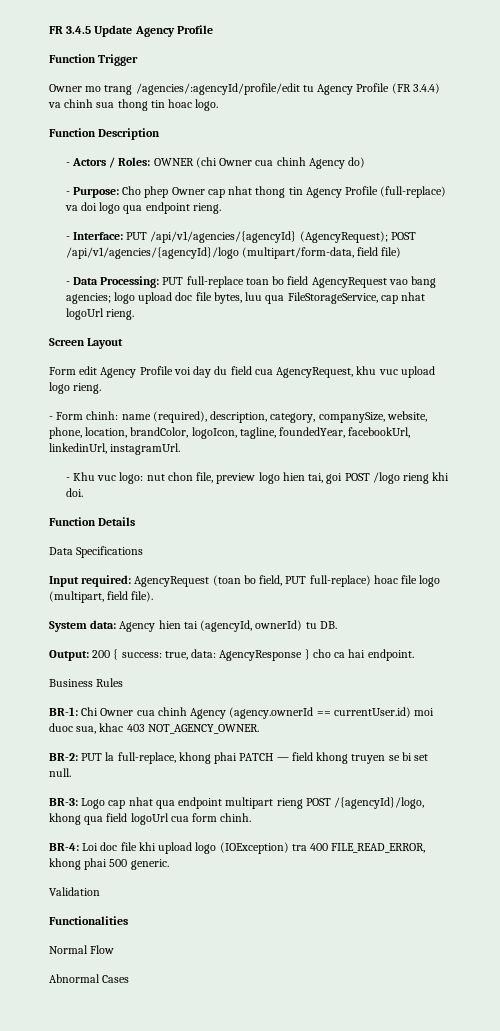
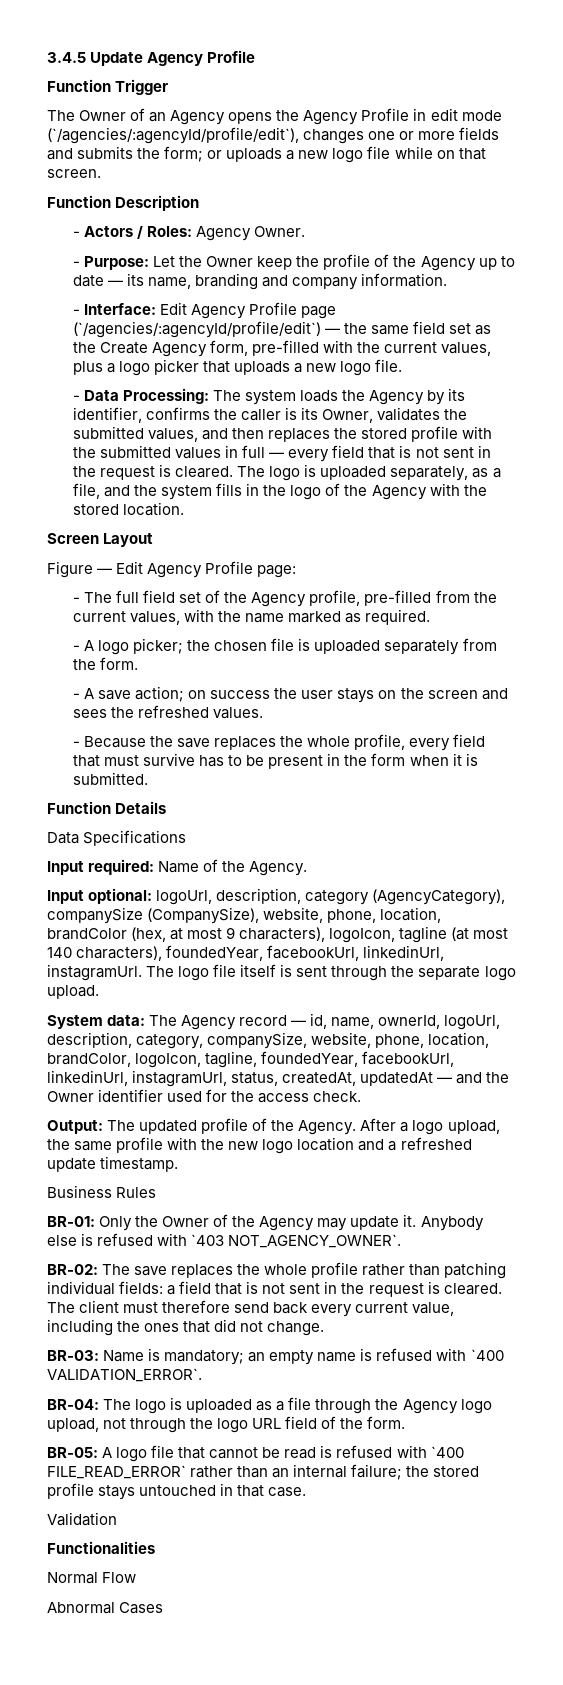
- FR 3.4.5 Update Agency Profile
+ 3.4.5 Update Agency Profile
- Owner mo trang /agencies/:agencyId/profile/edit tu Agency Profile (FR 3.4.4) va chinh sua thong tin hoac logo.
+ The Owner of an Agency opens the Agency Profile in edit mode (`/agencies/:agencyId/profile/edit`), changes one or more fields and submits the form; or uploads a new logo file while on that screen.
- - Actors / Roles: OWNER (chi Owner cua chinh Agency do)
- - Purpose: Cho phep Owner cap nhat thong tin Agency Profile (full-replace) va doi logo qua endpoint rieng.
- - Interface: PUT /api/v1/agencies/{agencyId} (AgencyRequest); POST /api/v1/agencies/{agencyId}/logo (multipart/form-data, field file)
- - Data Processing: PUT full-replace toan bo field AgencyRequest vao bang agencies; logo upload doc file bytes, luu qua FileStorageService, cap nhat logoUrl rieng.
+ - Actors / Roles: Agency Owner.
+ - Purpose: Let the Owner keep the profile of the Agency up to date — its name, branding and company information.
+ - Interface: Edit Agency Profile page (`/agencies/:agencyId/profile/edit`) — the same field set as the Create Agency form, pre-filled with the current values, plus a logo picker that uploads a new logo file.
+ - Data Processing: The system loads the Agency by its identifier, confirms the caller is its Owner, validates the submitted values, and then replaces the stored profile with the submitted values in full — every field that is not sent in the request is cleared. The logo is uploaded separately, as a file, and the system fills in the logo of the Agency with the stored location.
  Screen Layout
- Form edit Agency Profile voi day du field cua AgencyRequest, khu vuc upload logo rieng.
- - Form chinh: name (required), description, category, companySize, website, phone, location, brandColor, logoIcon, tagline, foundedYear, facebookUrl, linkedinUrl, instagramUrl.
- - Khu vuc logo: nut chon file, preview logo hien tai, goi POST /logo rieng khi doi.
+ Figure — Edit Agency Profile page:
+ - The full field set of the Agency profile, pre-filled from the current values, with the name marked as required.
+ - A logo picker; the chosen file is uploaded separately from the form.
+ - A save action; on success the user stays on the screen and sees the refreshed values.
+ - Because the save replaces the whole profile, every field that must survive has to be present in the form when it is submitted.
  Function Details
  Data Specifications
- Input required: AgencyRequest (toan bo field, PUT full-replace) hoac file logo (multipart, field file).
- System data: Agency hien tai (agencyId, ownerId) tu DB.
- Output: 200 { success: true, data: AgencyResponse } cho ca hai endpoint.
+ Input required: Name of the Agency.
+ Input optional: logoUrl, description, category (AgencyCategory), companySize (CompanySize), website, phone, location, brandColor (hex, at most 9 characters), logoIcon, tagline (at most 140 characters), foundedYear, facebookUrl, linkedinUrl, instagramUrl. The logo file itself is sent through the separate logo upload.
+ System data: The Agency record — id, name, ownerId, logoUrl, description, category, companySize, website, phone, location, brandColor, logoIcon, tagline, foundedYear, facebookUrl, linkedinUrl, instagramUrl, status, createdAt, updatedAt — and the Owner identifier used for the access check.
+ Output: The updated profile of the Agency. After a logo upload, the same profile with the new logo location and a refreshed update timestamp.
  Business Rules
- BR-1: Chi Owner cua chinh Agency (agency.ownerId == currentUser.id) moi duoc sua, khac 403 NOT_AGENCY_OWNER.
- BR-2: PUT la full-replace, khong phai PATCH — field khong truyen se bi set null.
- BR-3: Logo cap nhat qua endpoint multipart rieng POST /{agencyId}/logo, khong qua field logoUrl cua form chinh.
- BR-4: Loi doc file khi upload logo (IOException) tra 400 FILE_READ_ERROR, khong phai 500 generic.
+ BR-01: Only the Owner of the Agency may update it. Anybody else is refused with `403 NOT_AGENCY_OWNER`.
+ BR-02: The save replaces the whole profile rather than patching individual fields: a field that is not sent in the request is cleared. The client must therefore send back every current value, including the ones that did not change.
+ BR-03: Name is mandatory; an empty name is refused with `400 VALIDATION_ERROR`.
+ BR-04: The logo is uploaded as a file through the Agency logo upload, not through the logo URL field of the form.
+ BR-05: A logo file that cannot be read is refused with `400 FILE_READ_ERROR` rather than an internal failure; the stored profile stays untouched in that case.

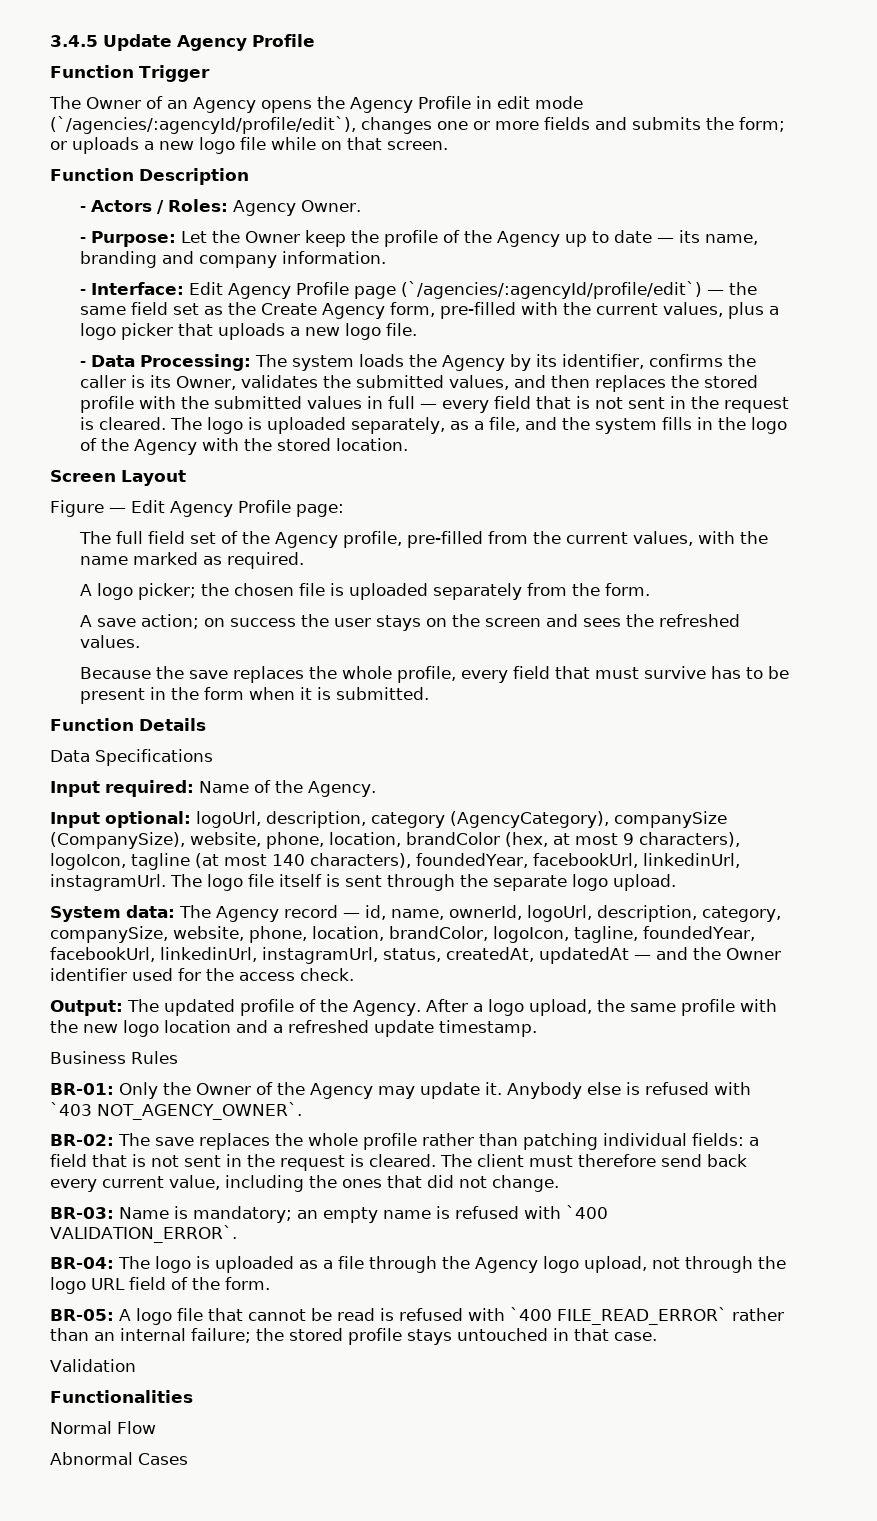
- - The full field set of the Agency profile, pre-filled from the current values, with the name marked as required.
+ The full field set of the Agency profile, pre-filled from the current values, with the name marked as required.
- - A logo picker; the chosen file is uploaded separately from the form.
+ A logo picker; the chosen file is uploaded separately from the form.
- - A save action; on success the user stays on the screen and sees the refreshed values.
+ A save action; on success the user stays on the screen and sees the refreshed values.
- - Because the save replaces the whole profile, every field that must survive has to be present in the form when it is submitted.
+ Because the save replaces the whole profile, every field that must survive has to be present in the form when it is submitted.

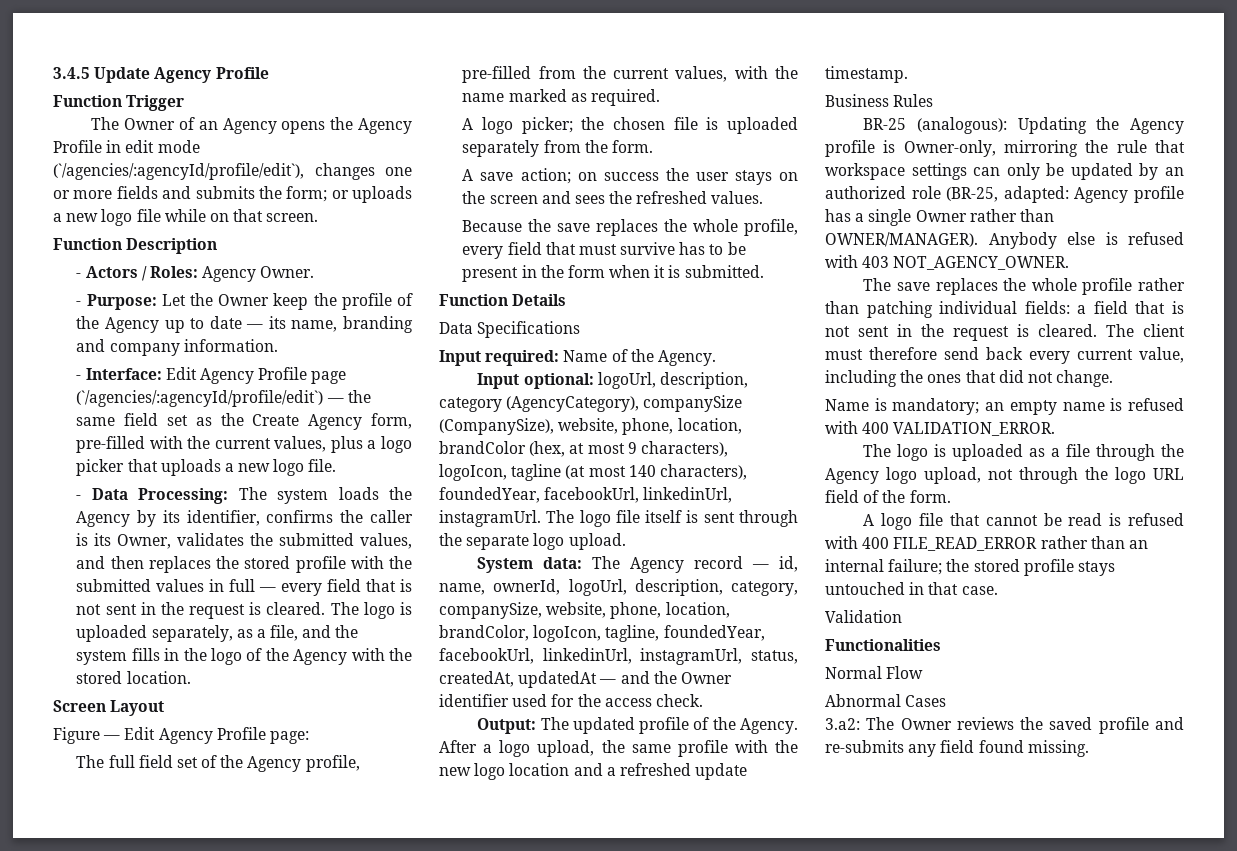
- BR-01: Only the Owner of the Agency may update it.
+ BR-25 (analogous): Updating the Agency profile is Owner-only, mirroring the rule that workspace settings can only be updated by an authorized role (BR-25, adapted: Agency profile has a single Owner rather than OWNER/MANAGER).
- Anybody else is refused with `403 NOT_AGENCY_OWNER`.
- BR-02: The save replaces the whole profile rather than patching individual fields: a field that is not sent in the request is cleared.
+ Anybody else is refused with 403 NOT_AGENCY_OWNER.
+ The save replaces the whole profile rather than patching individual fields: a field that is not sent in the request is cleared.
- BR-03: Name is mandatory; an empty name is refused with `400 VALIDATION_ERROR`.
- BR-04: The logo is uploaded as a file through the Agency logo upload, not through the logo URL field of the form.
+ Name is mandatory; an empty name is refused with 400 VALIDATION_ERROR.
+ The logo is uploaded as a file through the Agency logo upload, not through the logo URL field of the form.
- BR-05: A logo file that cannot be read is refused with `400 FILE_READ_ERROR` rather than an internal failure; the stored profile stays untouched in that case.
+ A logo file that cannot be read is refused with 400 FILE_READ_ERROR rather than an internal failure; the stored profile stays untouched in that case.
+ 3.a2: The Owner reviews the saved profile and re-submits any field found missing.

